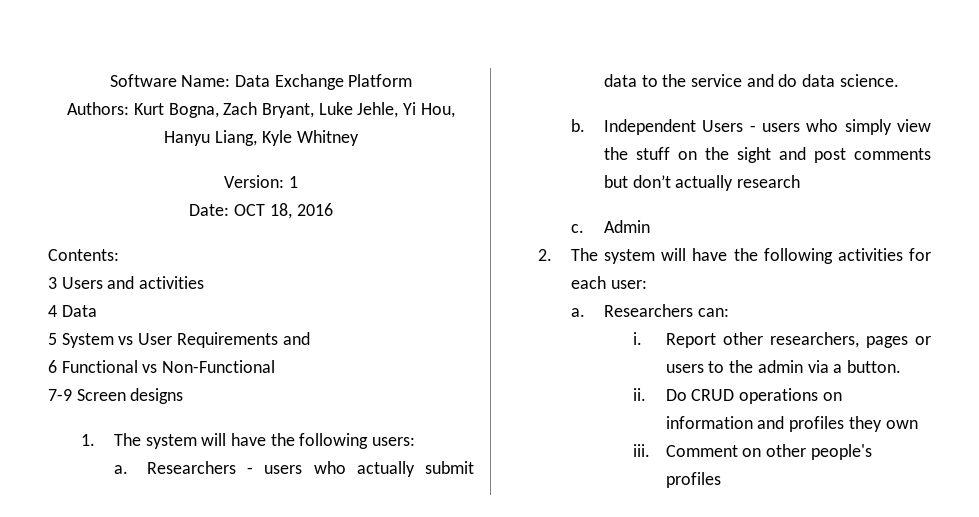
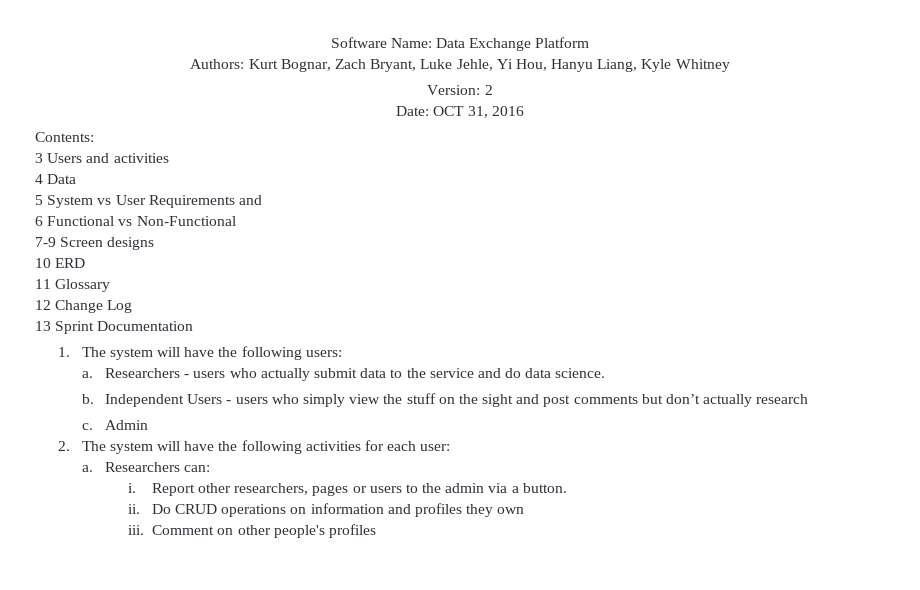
- Authors: Kurt Bogna, Zach Bryant, Luke Jehle, Yi Hou, Hanyu Liang, Kyle Whitney
+ Authors: Kurt Bognar, Zach Bryant, Luke Jehle, Yi Hou, Hanyu Liang, Kyle Whitney
- Version: 1
+ Version: 2
- Date: OCT 18, 2016
+ Date: OCT 31, 2016
+ 10 ERD
+ 11 Glossary
+ 12 Change Log
+ 13 Sprint Documentation

